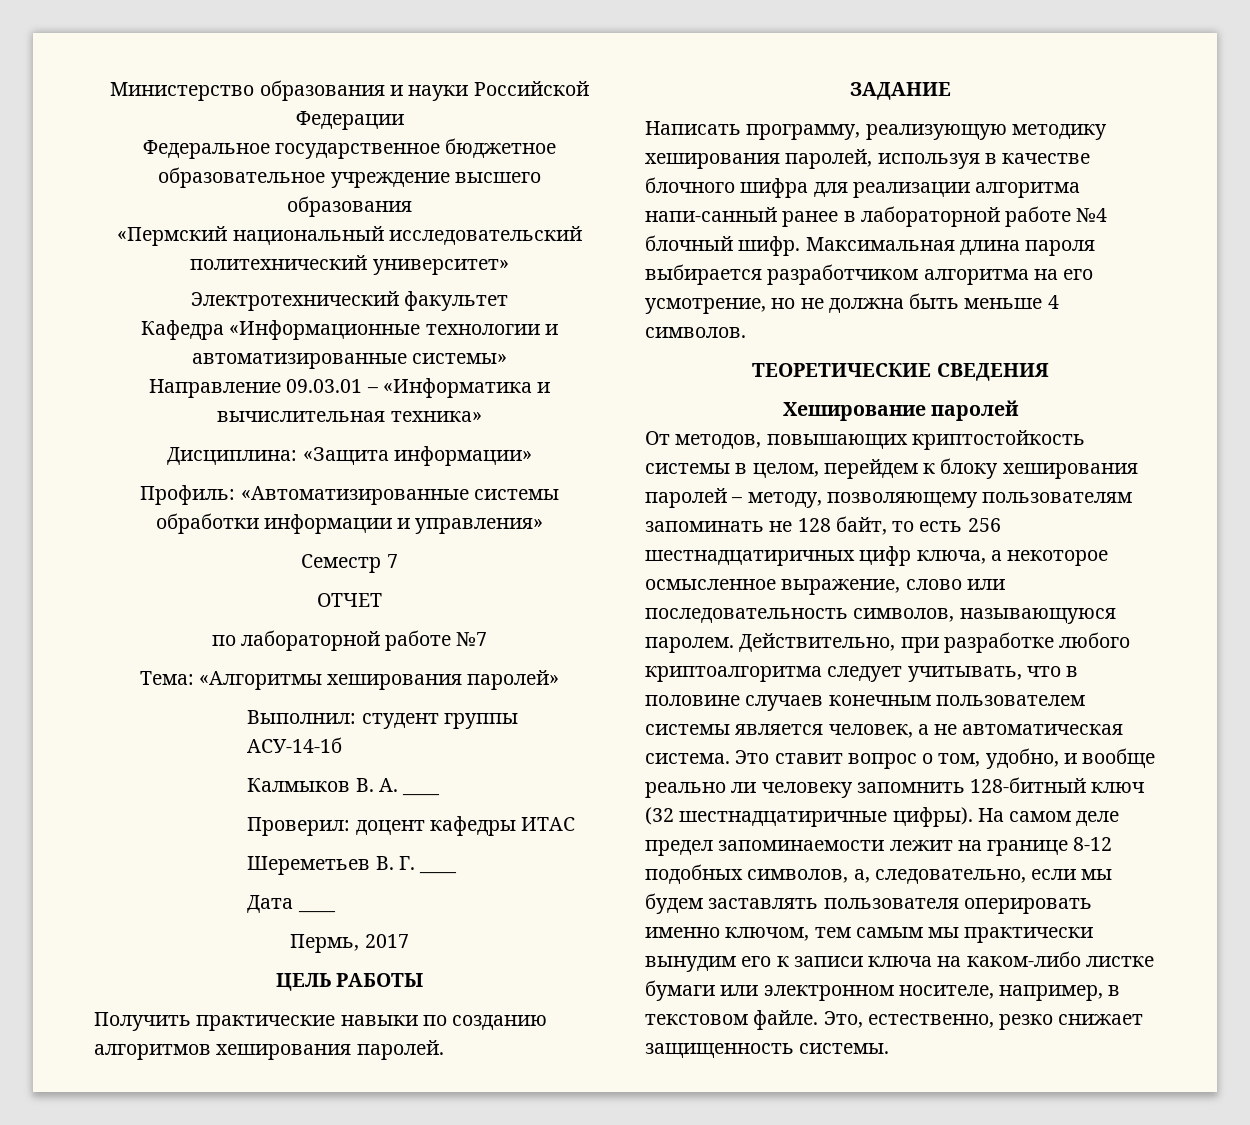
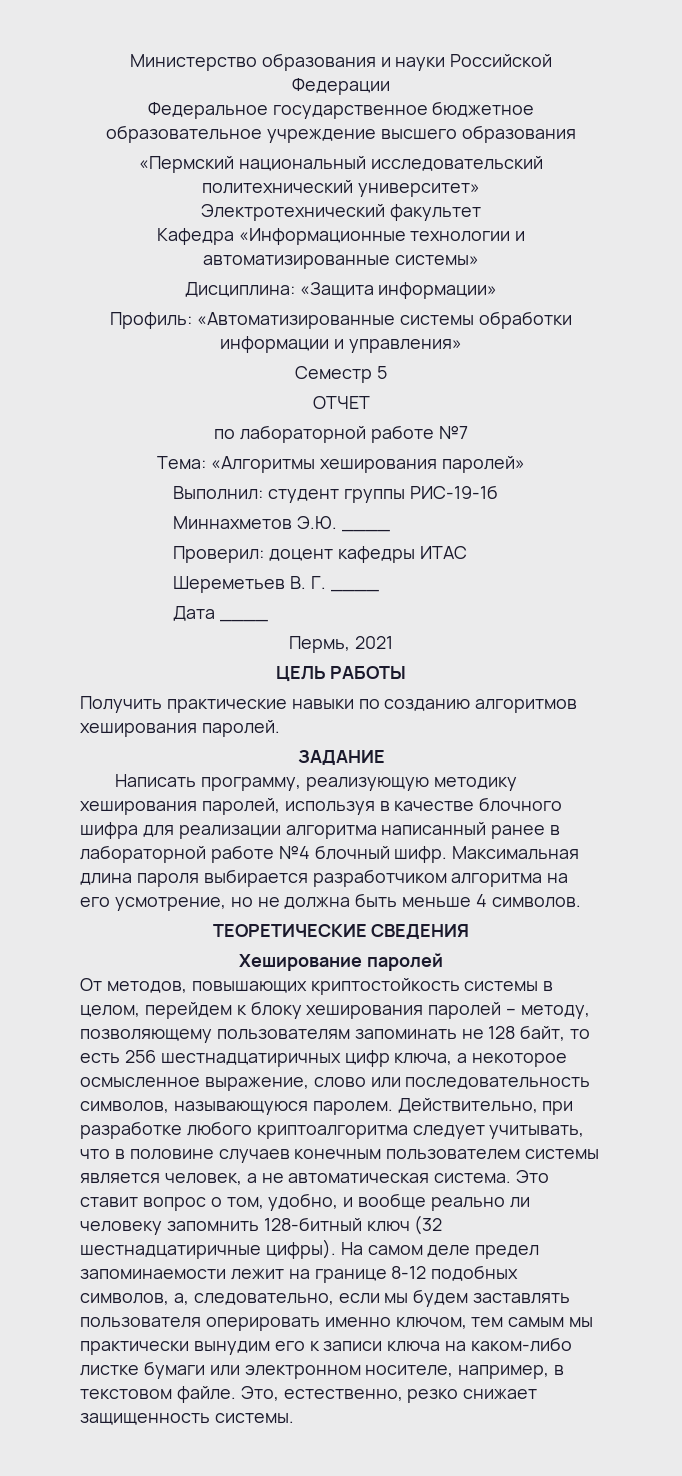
- Направление 09.03.01 – «Информатика и вычислительная техника»
- Семестр 7
+ Семестр 5
- Выполнил: студент группы АСУ-14-1б
- Калмыков В. А. ____
+ Выполнил: студент группы РИС-19-1б
+ Миннахметов Э.Ю. ____
- Пермь, 2017
+ Пермь, 2021
- Написать программу, реализующую методику хеширования паролей, используя в качестве блочного шифра для реализации алгоритма напи-санный ранее в лабораторной работе №4 блочный шифр.
+ Написать программу, реализующую методику хеширования паролей, используя в качестве блочного шифра для реализации алгоритма написанный ранее в лабораторной работе №4 блочный шифр.

